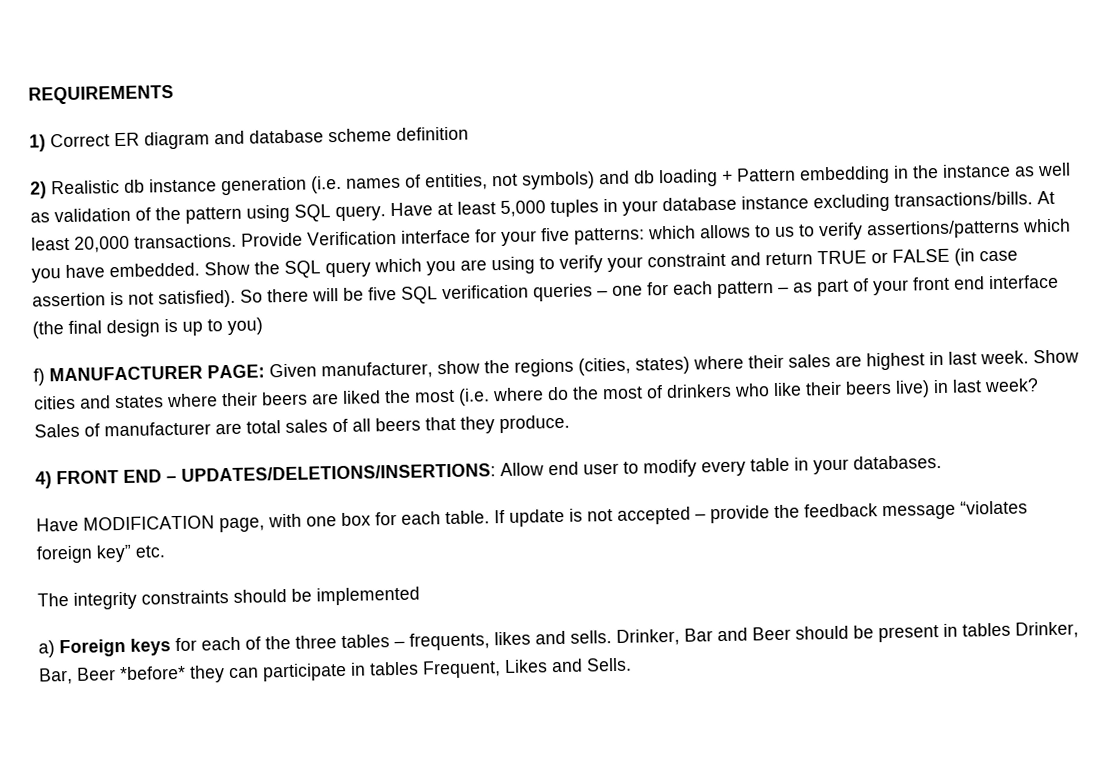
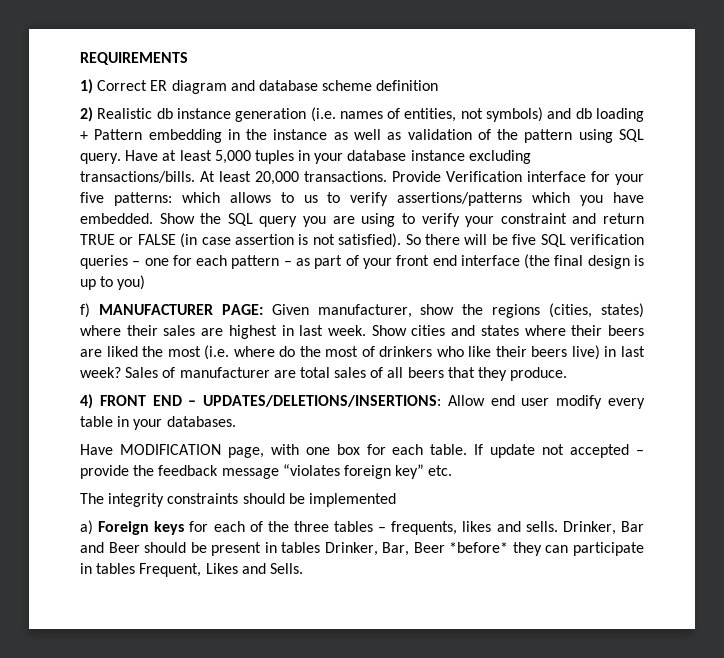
- Show the SQL query which you are using to verify your constraint and return TRUE or FALSE (in case assertion is not satisfied).
+ Show the SQL query you are using to verify your constraint and return TRUE or FALSE (in case assertion is not satisfied).
- 4) FRONT END – UPDATES/DELETIONS/INSERTIONS: Allow end user to modify every table in your databases.
+ 4) FRONT END – UPDATES/DELETIONS/INSERTIONS: Allow end user modify every table in your databases.
- If update is not accepted – provide the feedback message “violates foreign key” etc.
+ If update not accepted – provide the feedback message “violates foreign key” etc.

